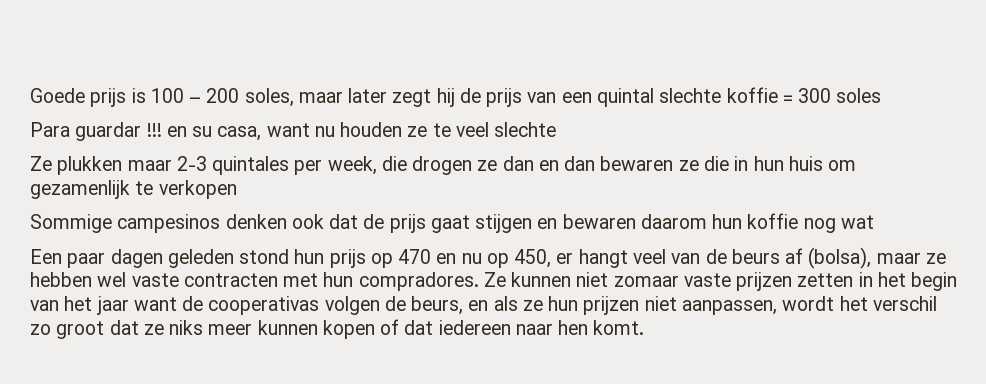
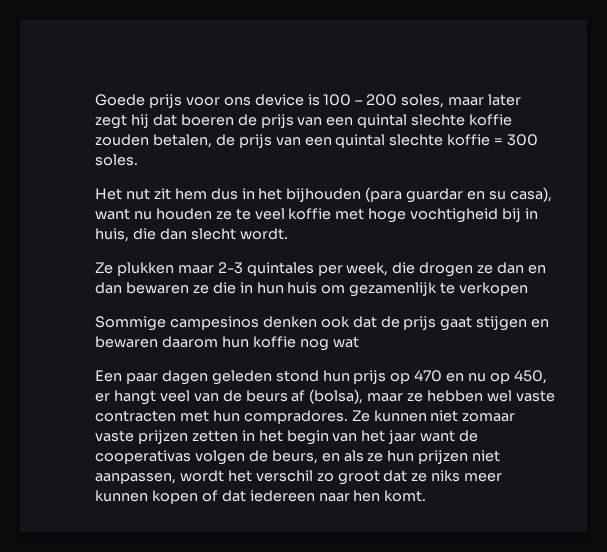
- Goede prijs is 100 – 200 soles, maar later zegt hij de prijs van een quintal slechte koffie = 300 soles
- Para guardar !!! en su casa, want nu houden ze te veel slechte
+ Goede prijs voor ons device is 100 – 200 soles, maar later zegt hij dat boeren de prijs van een quintal slechte koffie zouden betalen, de prijs van een quintal slechte koffie = 300 soles.
+ Het nut zit hem dus in het bijhouden (para guardar en su casa), want nu houden ze te veel koffie met hoge vochtigheid bij in huis, die dan slecht wordt.

